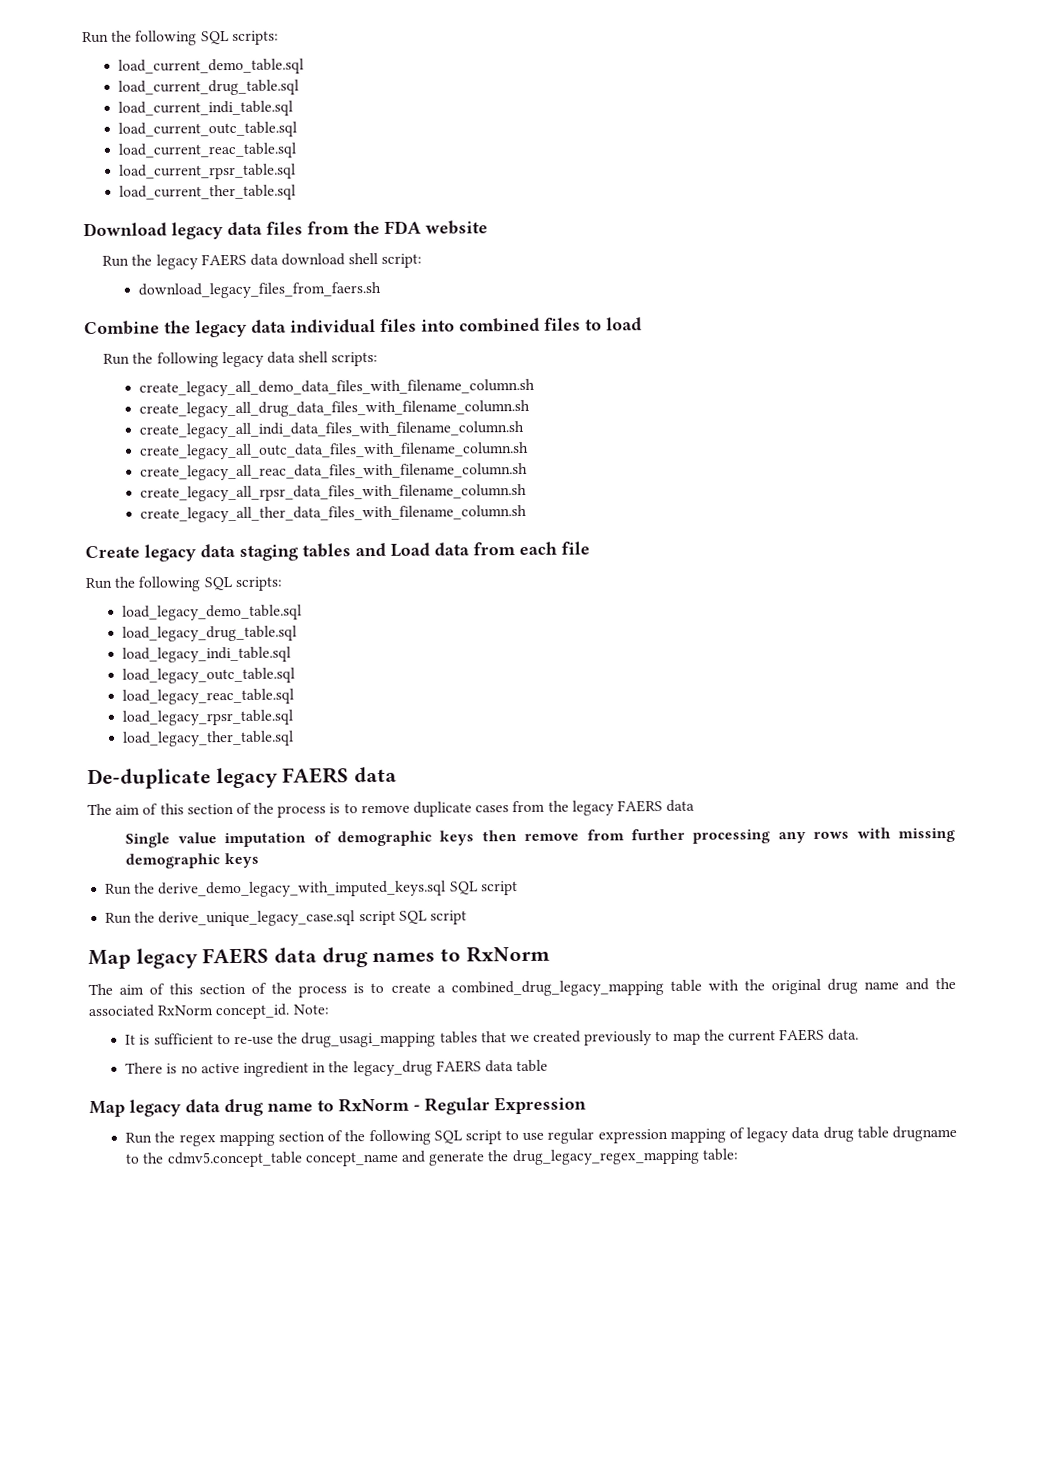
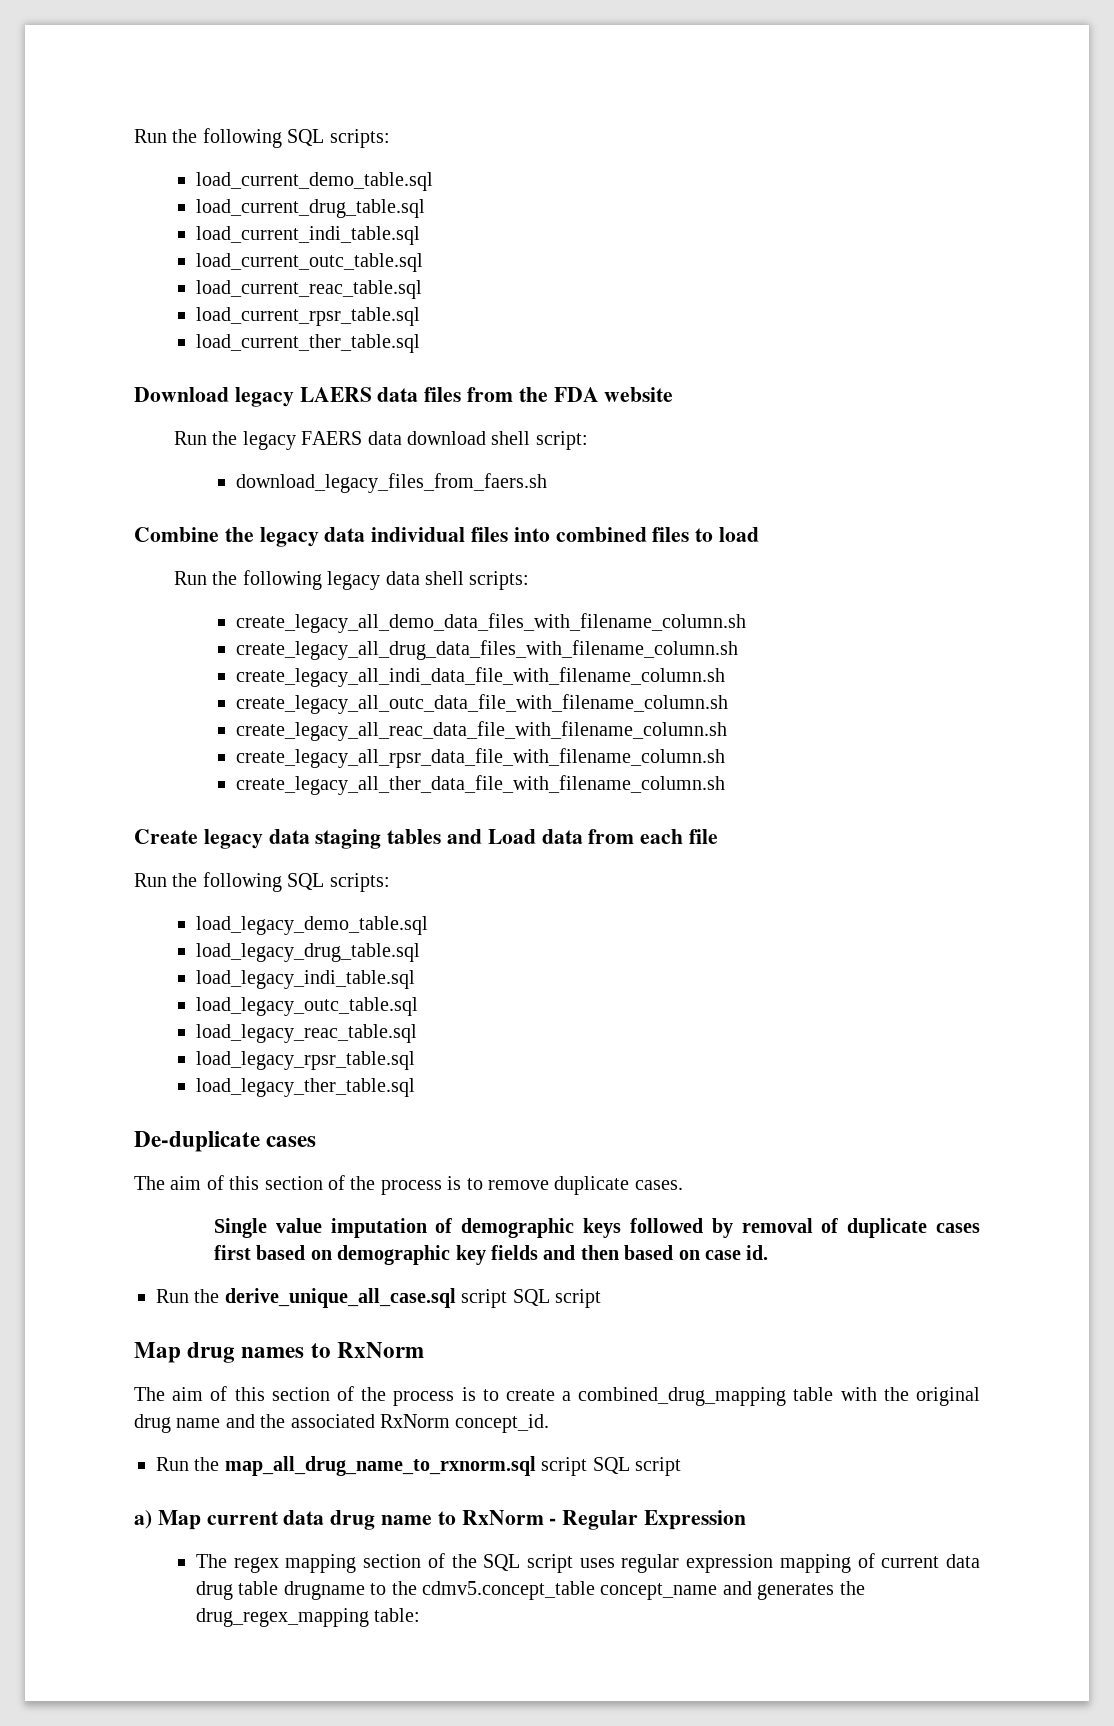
- Download legacy data files from the FDA website
+ Download legacy LAERS data files from the FDA website
- create_legacy_all_indi_data_files_with_filename_column.sh
- create_legacy_all_outc_data_files_with_filename_column.sh
- create_legacy_all_reac_data_files_with_filename_column.sh
- create_legacy_all_rpsr_data_files_with_filename_column.sh
- create_legacy_all_ther_data_files_with_filename_column.sh
+ create_legacy_all_indi_data_file_with_filename_column.sh
+ create_legacy_all_outc_data_file_with_filename_column.sh
+ create_legacy_all_reac_data_file_with_filename_column.sh
+ create_legacy_all_rpsr_data_file_with_filename_column.sh
+ create_legacy_all_ther_data_file_with_filename_column.sh
- De-duplicate legacy FAERS data
+ De-duplicate cases
- The aim of this section of the process is to remove duplicate cases from the legacy FAERS data
+ The aim of this section of the process is to remove duplicate cases.
- Single value imputation of demographic keys then remove from further processing any rows with missing demographic keys
- Run the derive_demo_legacy_with_imputed_keys.sql SQL script
- Run the derive_unique_legacy_case.sql script SQL script
+ Single value imputation of demographic keys followed by removal of duplicate cases first based on demographic key fields and then based on case id.
+ Run the derive_unique_all_case.sql script SQL script
- Map legacy FAERS data drug names to RxNorm
+ Map drug names to RxNorm
- The aim of this section of the process is to create a combined_drug_legacy_mapping table with the original drug name and the associated RxNorm concept_id. Note:
- It is sufficient to re-use the drug_usagi_mapping tables that we created previously to map the current FAERS data.
- There is no active ingredient in the legacy_drug FAERS data table
- Map legacy data drug name to RxNorm - Regular Expression
+ The aim of this section of the process is to create a combined_drug_mapping table with the original drug name and the associated RxNorm concept_id.
+ Run the map_all_drug_name_to_rxnorm.sql script SQL script
+ a) Map current data drug name to RxNorm - Regular Expression
- Run the regex mapping section of the following SQL script to use regular expression mapping of legacy data drug table drugname to the cdmv5.concept_table concept_name and generate the drug_legacy_regex_mapping table:
+ The regex mapping section of the SQL script uses regular expression mapping of current data drug table drugname to the cdmv5.concept_table concept_name and generates the drug_regex_mapping table:

